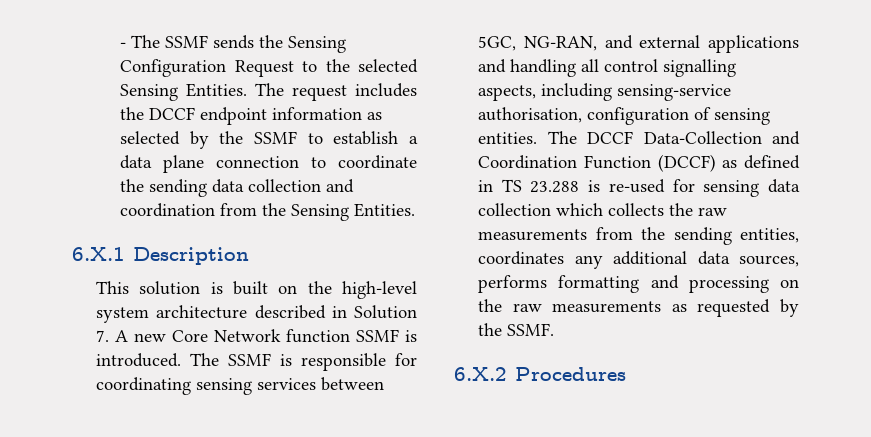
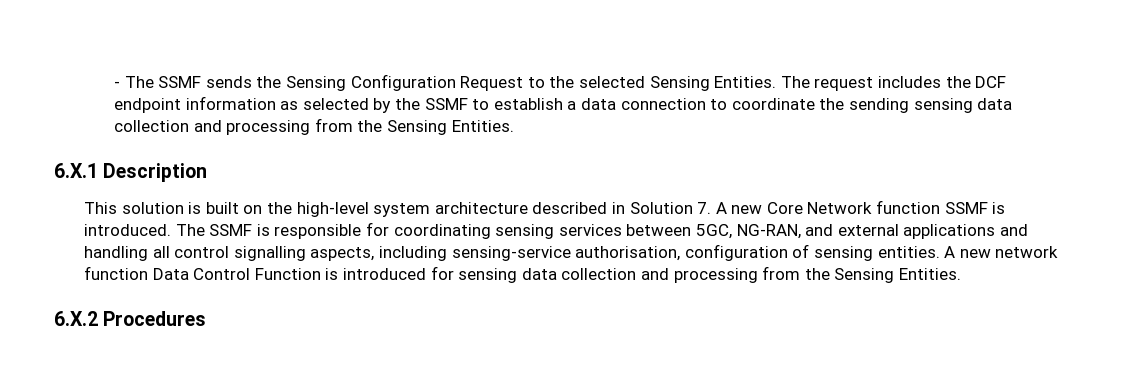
- The request includes the DCCF endpoint information as selected by the SSMF to establish a data plane connection to coordinate the sending data collection and coordination from the Sensing Entities.
+ The request includes the DCF endpoint information as selected by the SSMF to establish a data connection to coordinate the sending sensing data collection and processing from the Sensing Entities.
- The DCCF Data-Collection and Coordination Function (DCCF) as defined in TS 23.288 is re-used for sensing data collection which collects the raw measurements from the sending entities, coordinates any additional data sources, performs formatting and processing on the raw measurements as requested by the SSMF.
+ A new network function Data Control Function is introduced for sensing data collection and processing from the Sensing Entities.

